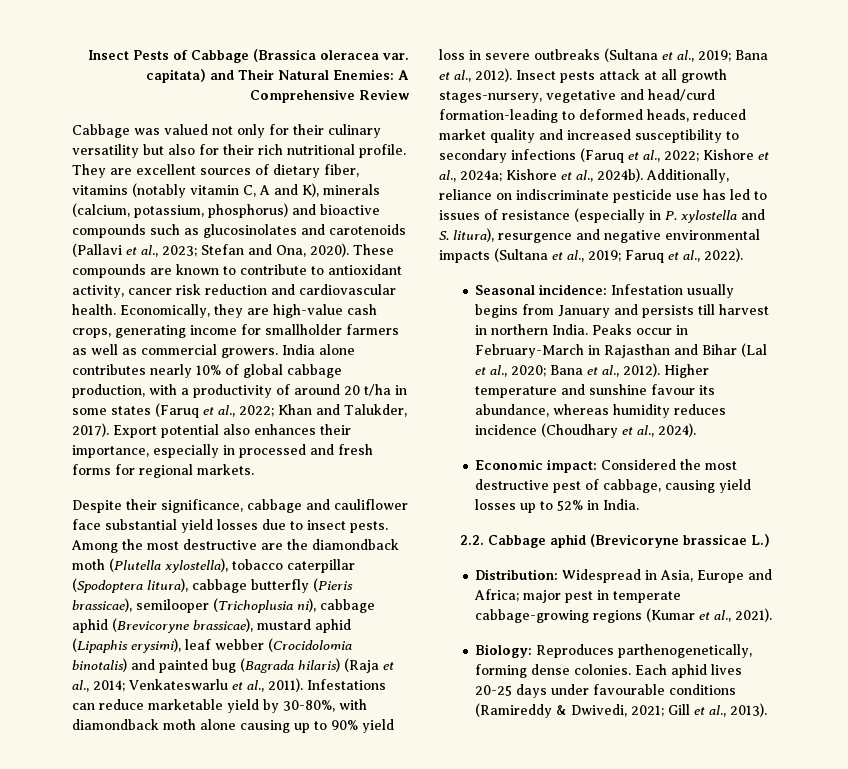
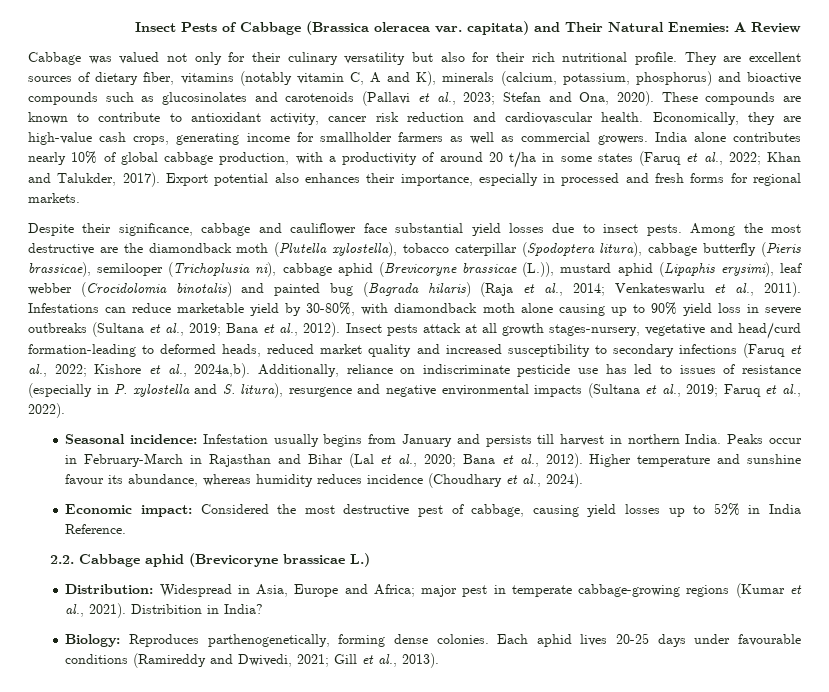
- Insect Pests of Cabbage (Brassica oleracea var. capitata) and Their Natural Enemies: A Comprehensive Review
+ Insect Pests of Cabbage (Brassica oleracea var. capitata) and Their Natural Enemies: A Review
- Among the most destructive are the diamondback moth (Plutella xylostella), tobacco caterpillar (Spodoptera litura), cabbage butterfly (Pieris brassicae), semilooper (Trichoplusia ni), cabbage aphid (Brevicoryne brassicae), mustard aphid (Lipaphis erysimi), leaf webber (Crocidolomia binotalis) and painted bug (Bagrada hilaris) (Raja et al., 2014; Venkateswarlu et al., 2011).
+ Among the most destructive are the diamondback moth (Plutella xylostella), tobacco caterpillar (Spodoptera litura), cabbage butterfly (Pieris brassicae), semilooper (Trichoplusia ni), cabbage aphid (Brevicoryne brassicae (L.)), mustard aphid (Lipaphis erysimi), leaf webber (Crocidolomia binotalis) and painted bug (Bagrada hilaris) (Raja et al., 2014; Venkateswarlu et al., 2011).
- Insect pests attack at all growth stages-nursery, vegetative and head/curd formation-leading to deformed heads, reduced market quality and increased susceptibility to secondary infections (Faruq et al., 2022; Kishore et al., 2024a; Kishore et al., 2024b).
+ Insect pests attack at all growth stages-nursery, vegetative and head/curd formation-leading to deformed heads, reduced market quality and increased susceptibility to secondary infections (Faruq et al., 2022; Kishore et al., 2024a,b).
- Economic impact: Considered the most destructive pest of cabbage, causing yield losses up to 52% in India.
+ Economic impact: Considered the most destructive pest of cabbage, causing yield losses up to 52% in India Reference.
+ Distribition in India?
- Each aphid lives 20-25 days under favourable conditions (Ramireddy & Dwivedi, 2021; Gill et al., 2013).
+ Each aphid lives 20-25 days under favourable conditions (Ramireddy and Dwivedi, 2021; Gill et al., 2013).

